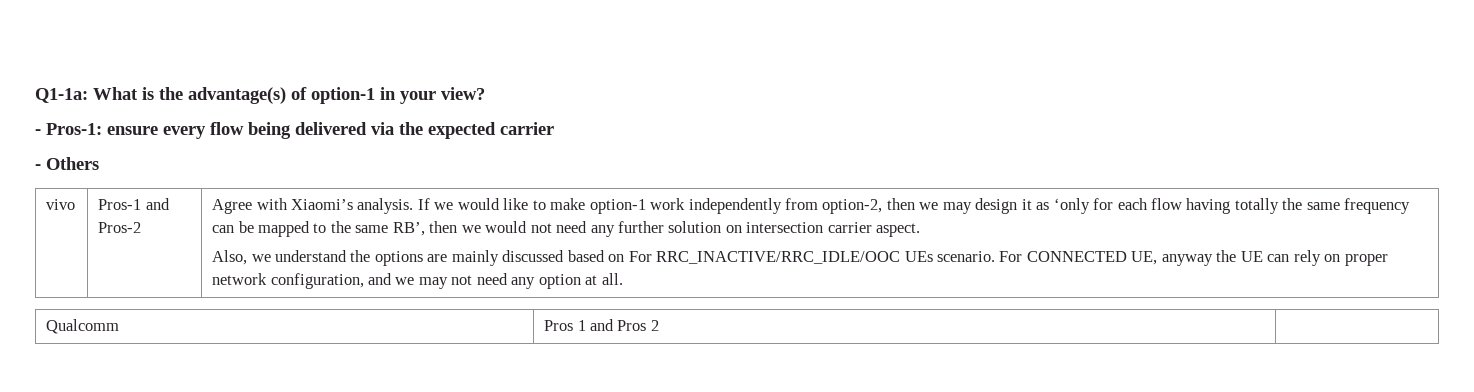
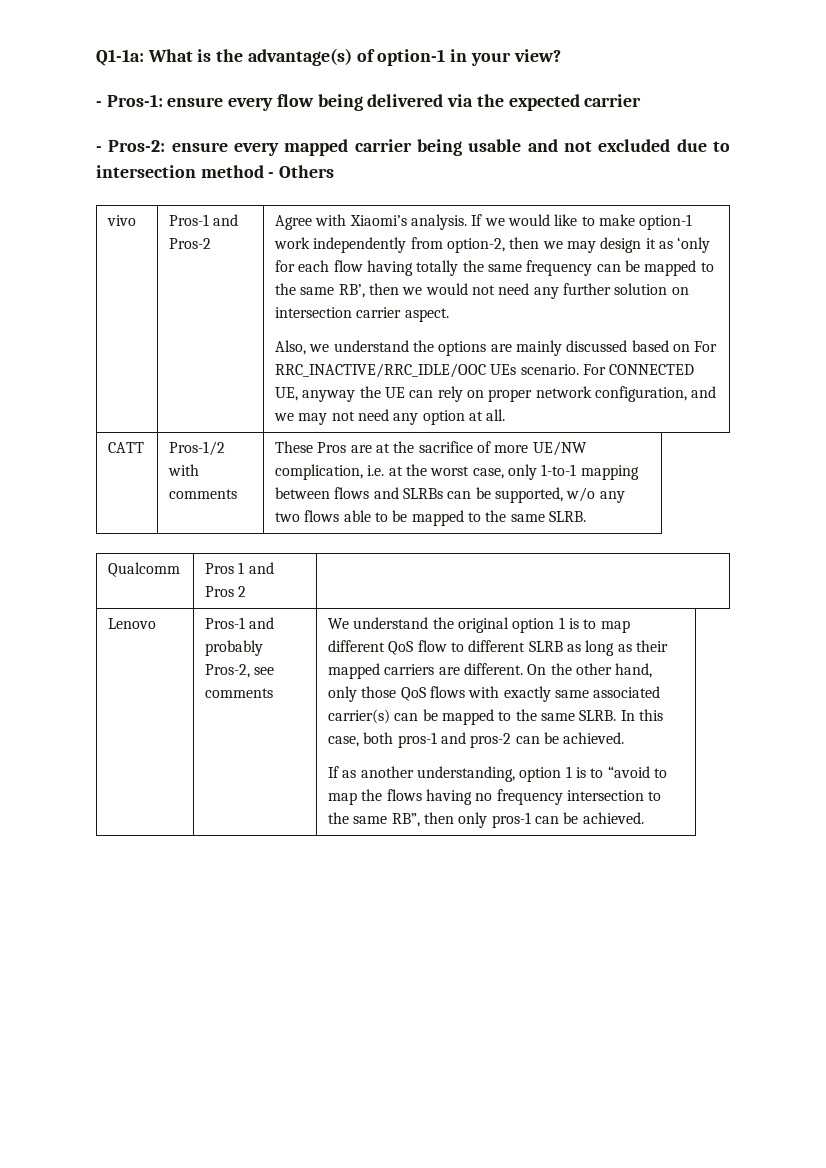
- - Others
+ - Pros-2: ensure every mapped carrier being usable and not excluded due to intersection method - Others
+ CATT | Pros-1/2 with comments | These Pros are at the sacrifice of more UE/NW complication, i.e. at the worst case, only 1-to-1 mapping between flows and SLRBs can be supported, w/o any two flows able to be mapped to the same SLRB.
+ Lenovo | Pros-1 and probably Pros-2, see comments | We understand the original option 1 is to map different QoS flow to different SLRB as long as their mapped carriers are different. On the other hand, only those QoS flows with exactly same associated carrier(s) can be mapped to the same SLRB. In this case, both pros-1 and pros-2 can be achieved.
+ If as another understanding, option 1 is to “avoid to map the flows having no frequency intersection to the same RB”, then only pros-1 can be achieved.

